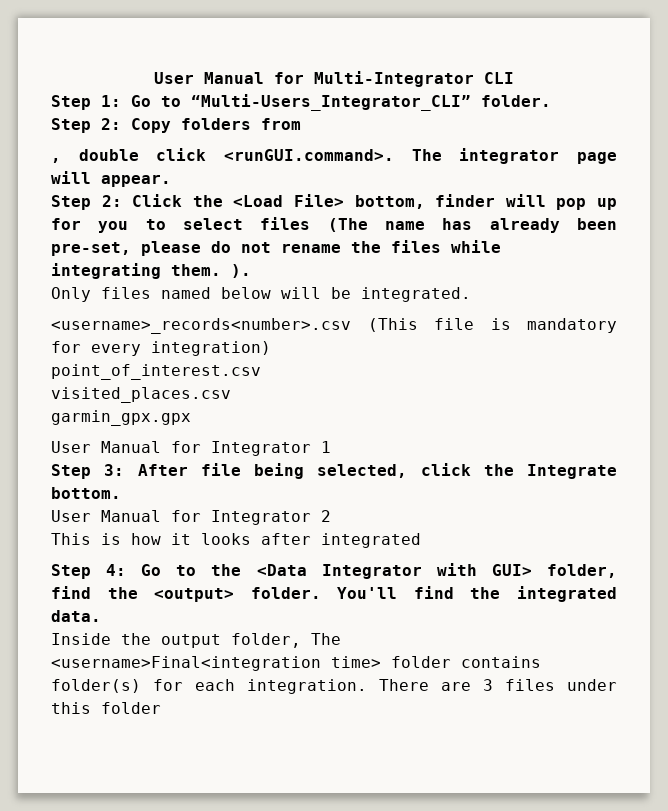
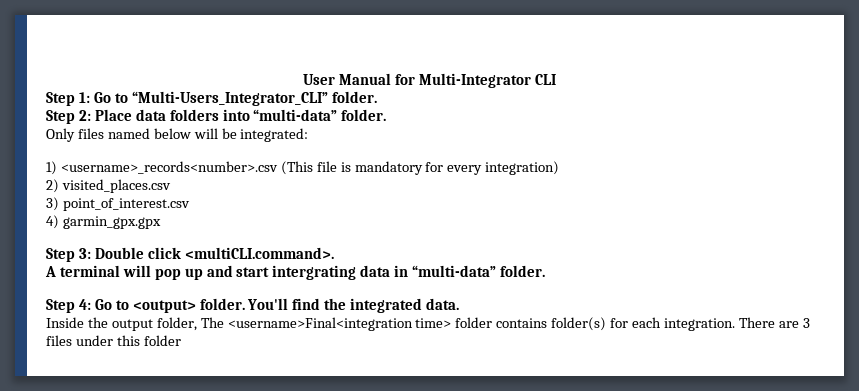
- Step 2: Copy folders from
- , double click <runGUI.command>. The integrator page will appear.
- Step 2: Click the <Load File> bottom, finder will pop up for you to select files (The name has already been pre-set, please do not rename the files while integrating them. ).
+ Step 2: Place data folders into “multi-data” folder.
- Only files named below will be integrated.
- <username>_records<number>.csv (This file is mandatory for every integration)
+ Only files named below will be integrated:
+ 1) <username>_records<number>.csv (This file is mandatory for every integration)
- point_of_interest.csv
+ 2) visited_places.csv
+ 3) point_of_interest.csv
- visited_places.csv
- garmin_gpx.gpx
+ 4) garmin_gpx.gpx
- User Manual for Integrator 1
- Step 3: After file being selected, click the Integrate bottom.
- User Manual for Integrator 2
- This is how it looks after integrated
- Step 4: Go to the <Data Integrator with GUI> folder, find the <output> folder.
+ Step 3: Double click <multiCLI.command>.
+ A terminal will pop up and start intergrating data in “multi-data” folder.
+ Step 4: Go to <output> folder.

